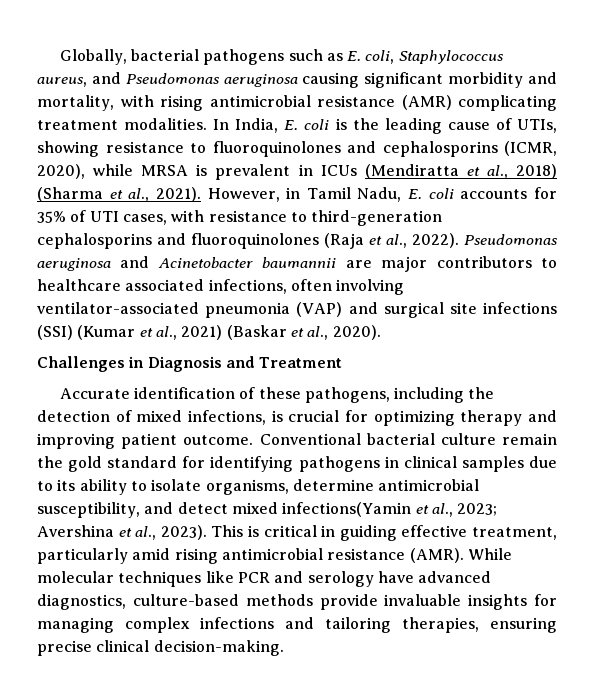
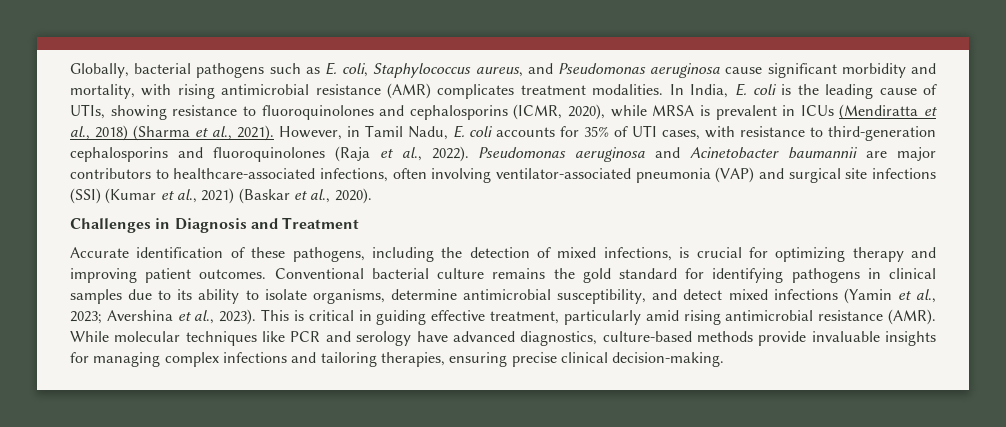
- Globally, bacterial pathogens such as E. coli, Staphylococcus aureus, and Pseudomonas aeruginosa causing significant morbidity and mortality, with rising antimicrobial resistance (AMR) complicating treatment modalities.
+ Globally, bacterial pathogens such as E. coli, Staphylococcus aureus, and Pseudomonas aeruginosa cause significant morbidity and mortality, with rising antimicrobial resistance (AMR) complicates treatment modalities.
- Pseudomonas aeruginosa and Acinetobacter baumannii are major contributors to healthcare associated infections, often involving ventilator-associated pneumonia (VAP) and surgical site infections (SSI) (Kumar et al., 2021) (Baskar et al., 2020).
+ Pseudomonas aeruginosa and Acinetobacter baumannii are major contributors to healthcare-associated infections, often involving ventilator-associated pneumonia (VAP) and surgical site infections (SSI) (Kumar et al., 2021) (Baskar et al., 2020).
- Accurate identification of these pathogens, including the detection of mixed infections, is crucial for optimizing therapy and improving patient outcome.
+ Accurate identification of these pathogens, including the detection of mixed infections, is crucial for optimizing therapy and improving patient outcomes.
- Conventional bacterial culture remain the gold standard for identifying pathogens in clinical samples due to its ability to isolate organisms, determine antimicrobial susceptibility, and detect mixed infections(Yamin et al., 2023; Avershina et al., 2023).
+ Conventional bacterial culture remains the gold standard for identifying pathogens in clinical samples due to its ability to isolate organisms, determine antimicrobial susceptibility, and detect mixed infections (Yamin et al., 2023; Avershina et al., 2023).

